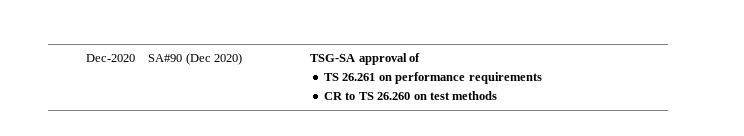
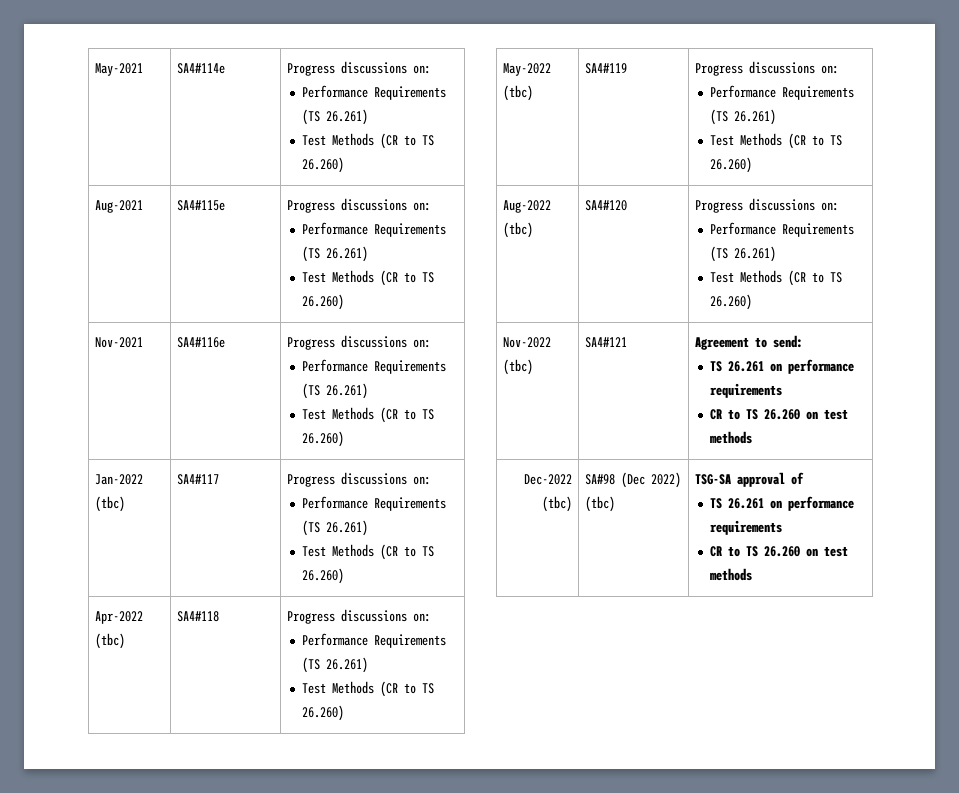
- Dec-2020 | SA#90 (Dec 2020) | TSG-SA approval of
+ May-2021 | SA4#114e | Progress discussions on:
+ Performance Requirements (TS 26.261)
+ Test Methods (CR to TS 26.260)
+ Aug-2021 | SA4#115e | Progress discussions on:
+ Performance Requirements (TS 26.261)
+ Test Methods (CR to TS 26.260)
+ Nov-2021 | SA4#116e | Progress discussions on:
+ Performance Requirements (TS 26.261)
+ Test Methods (CR to TS 26.260)
+ Jan-2022 (tbc) | SA4#117 | Progress discussions on:
+ Performance Requirements (TS 26.261)
+ Test Methods (CR to TS 26.260)
+ Apr-2022 (tbc) | SA4#118 | Progress discussions on:
+ Performance Requirements (TS 26.261)
+ Test Methods (CR to TS 26.260)
+ May-2022 (tbc) | SA4#119 | Progress discussions on:
+ Performance Requirements (TS 26.261)
+ Test Methods (CR to TS 26.260)
+ Aug-2022 (tbc) | SA4#120 | Progress discussions on:
+ Performance Requirements (TS 26.261)
+ Test Methods (CR to TS 26.260)
+ Nov-2022 (tbc) | SA4#121 | Agreement to send:
+ TS 26.261 on performance requirements
+ CR to TS 26.260 on test methods
+ Dec-2022 (tbc) | SA#98 (Dec 2022) (tbc) | TSG-SA approval of

